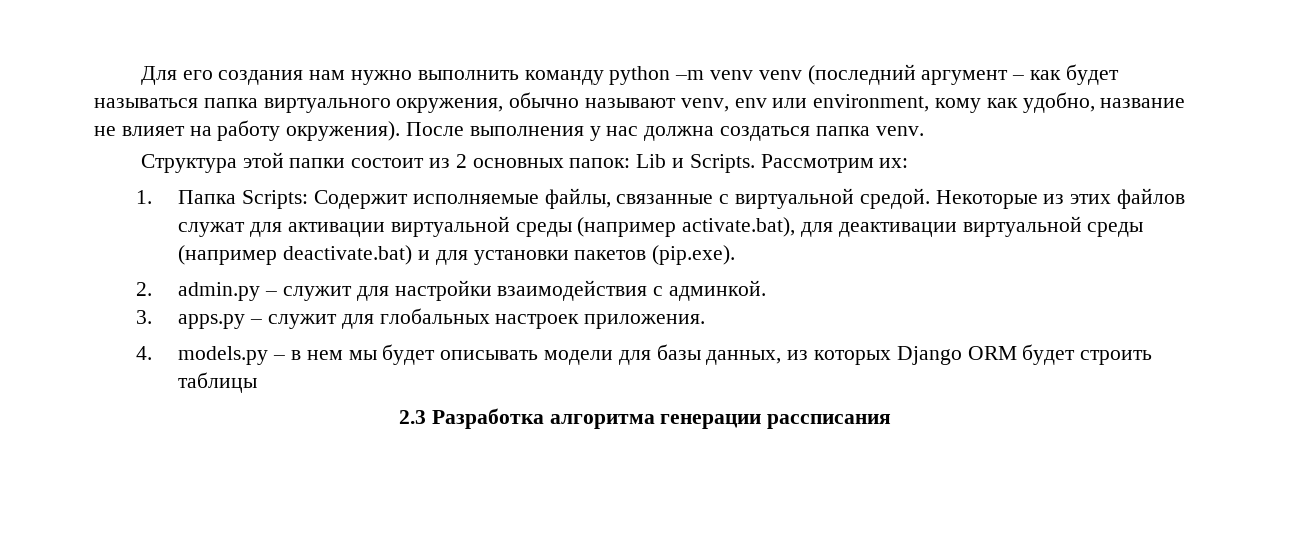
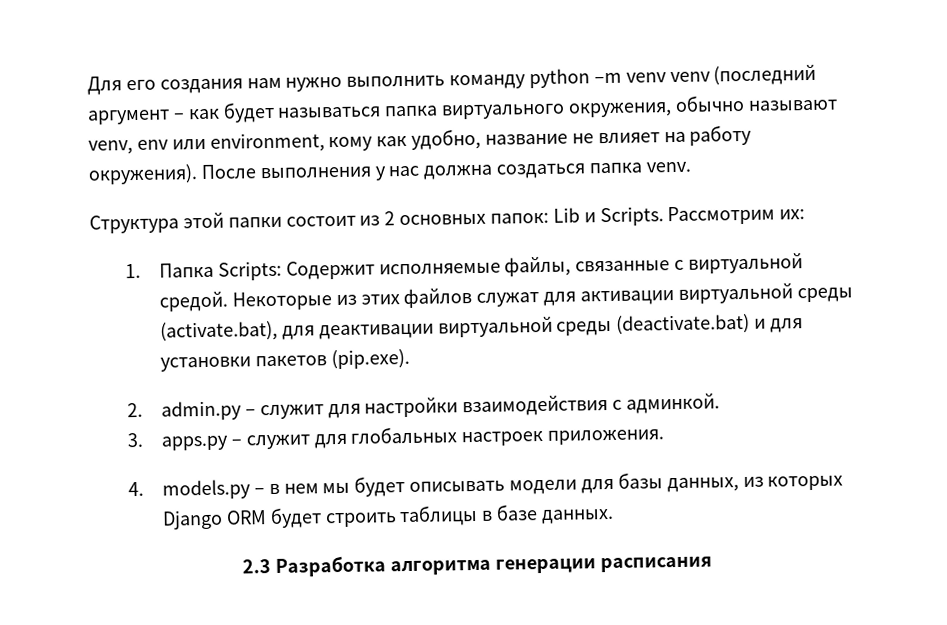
- Некоторые из этих файлов служат для активации виртуальной среды (например activate.bat), для деактивации виртуальной среды (например deactivate.bat) и для установки пакетов (pip.exe).
+ Некоторые из этих файлов служат для активации виртуальной среды (activate.bat), для деактивации виртуальной среды (deactivate.bat) и для установки пакетов (pip.exe).
- 4. models.py – в нем мы будет описывать модели для базы данных, из которых Django ORM будет строить таблицы
+ 4. models.py – в нем мы будет описывать модели для базы данных, из которых Django ORM будет строить таблицы в базе данных.
- 2.3 Разработка алгоритма генерации рассписания
+ 2.3 Разработка алгоритма генерации расписания

